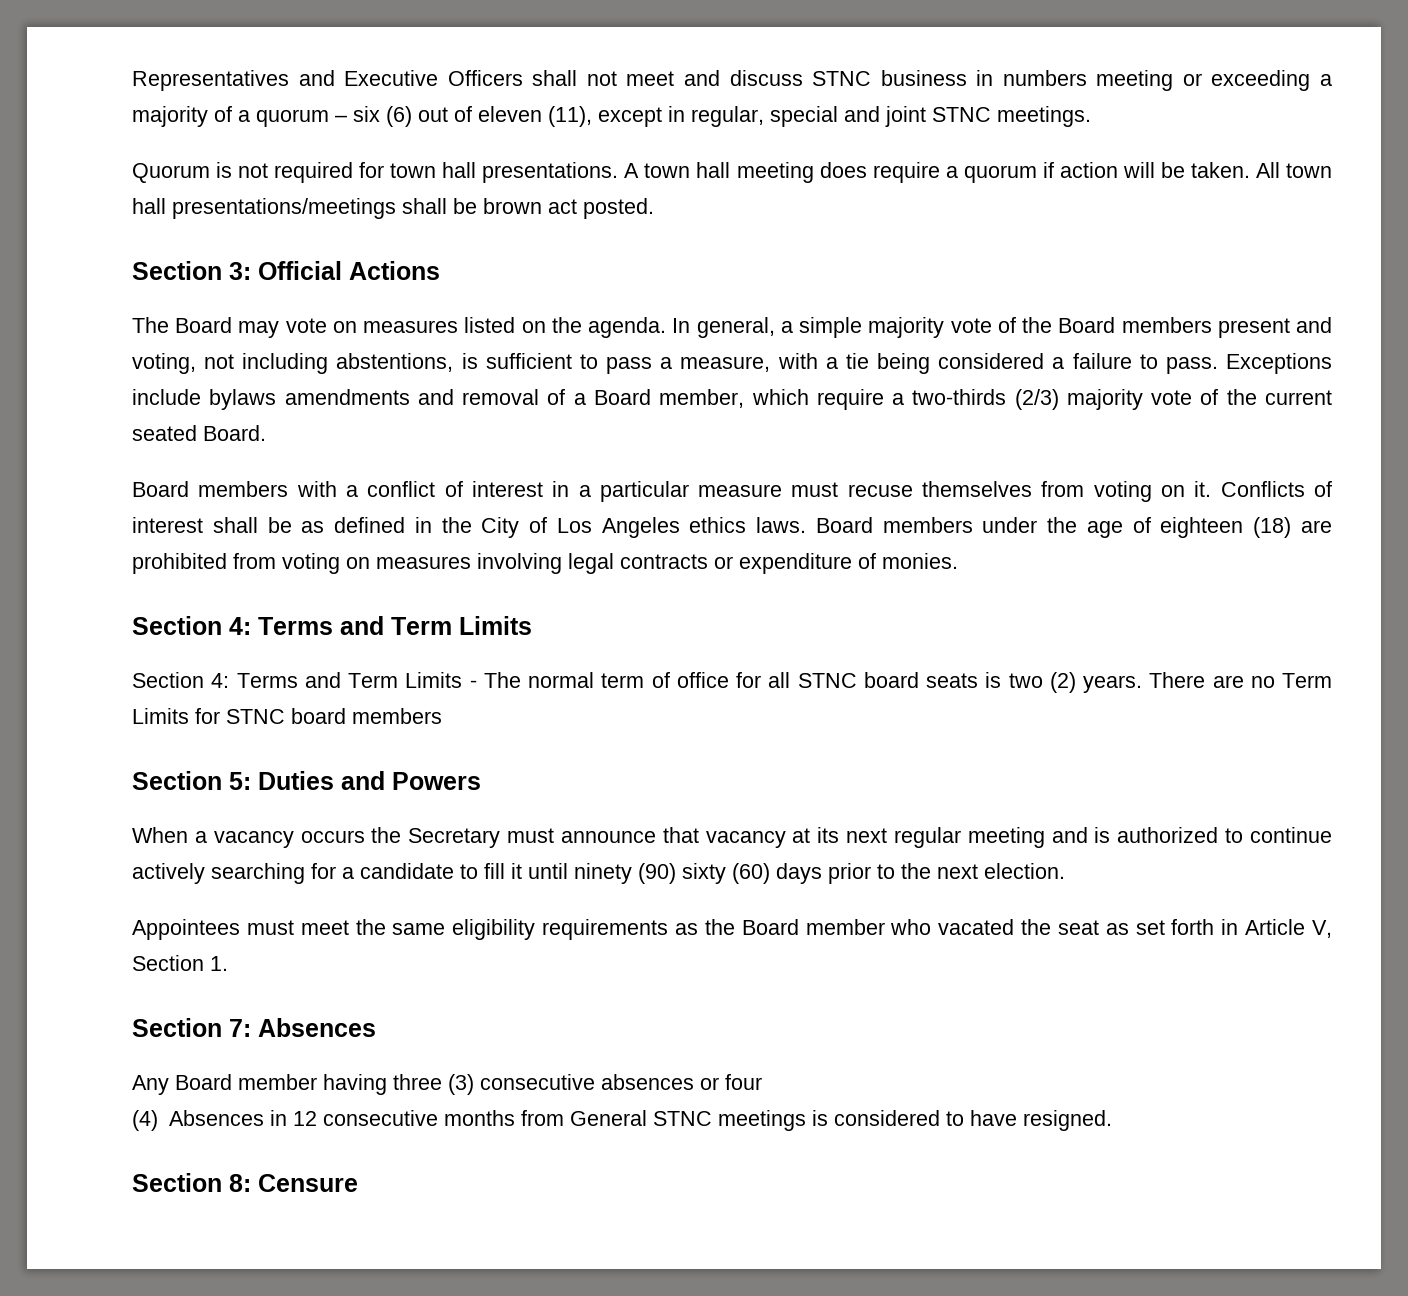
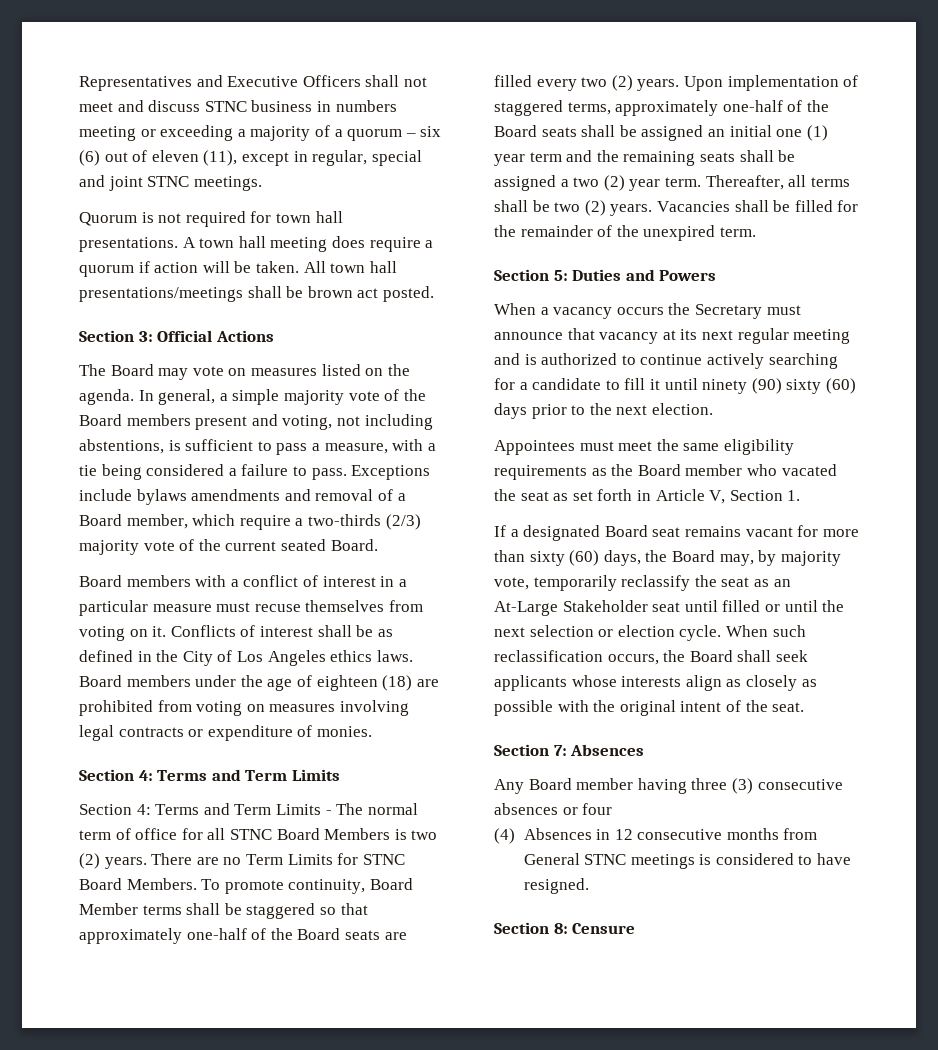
- Section 4: Terms and Term Limits - The normal term of office for all STNC board seats is two (2) years.
+ Section 4: Terms and Term Limits - The normal term of office for all STNC Board Members is two (2) years.
- There are no Term Limits for STNC board members
+ There are no Term Limits for STNC Board Members. To promote continuity, Board Member terms shall be staggered so that approximately one-half of the Board seats are filled every two (2) years. Upon implementation of staggered terms, approximately one-half of the Board seats shall be assigned an initial one (1) year term and the remaining seats shall be assigned a two (2) year term. Thereafter, all terms shall be two (2) years. Vacancies shall be filled for the remainder of the unexpired term.
+ If a designated Board seat remains vacant for more than sixty (60) days, the Board may, by majority vote, temporarily reclassify the seat as an At-Large Stakeholder seat until filled or until the next selection or election cycle. When such reclassification occurs, the Board shall seek applicants whose interests align as closely as possible with the original intent of the seat.

